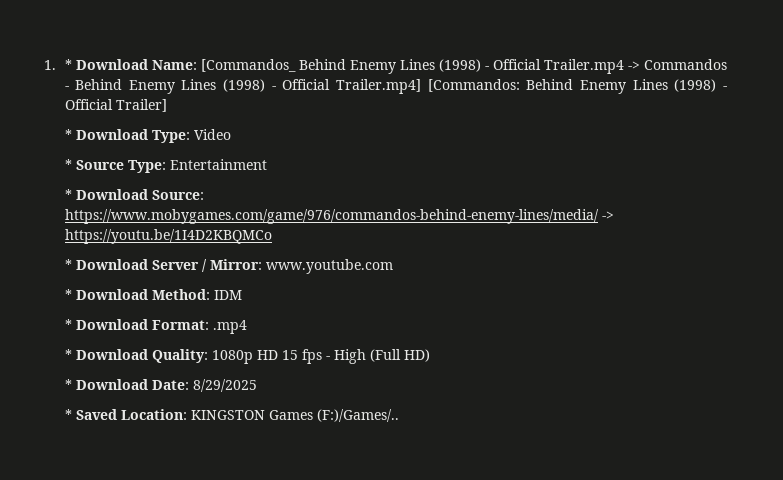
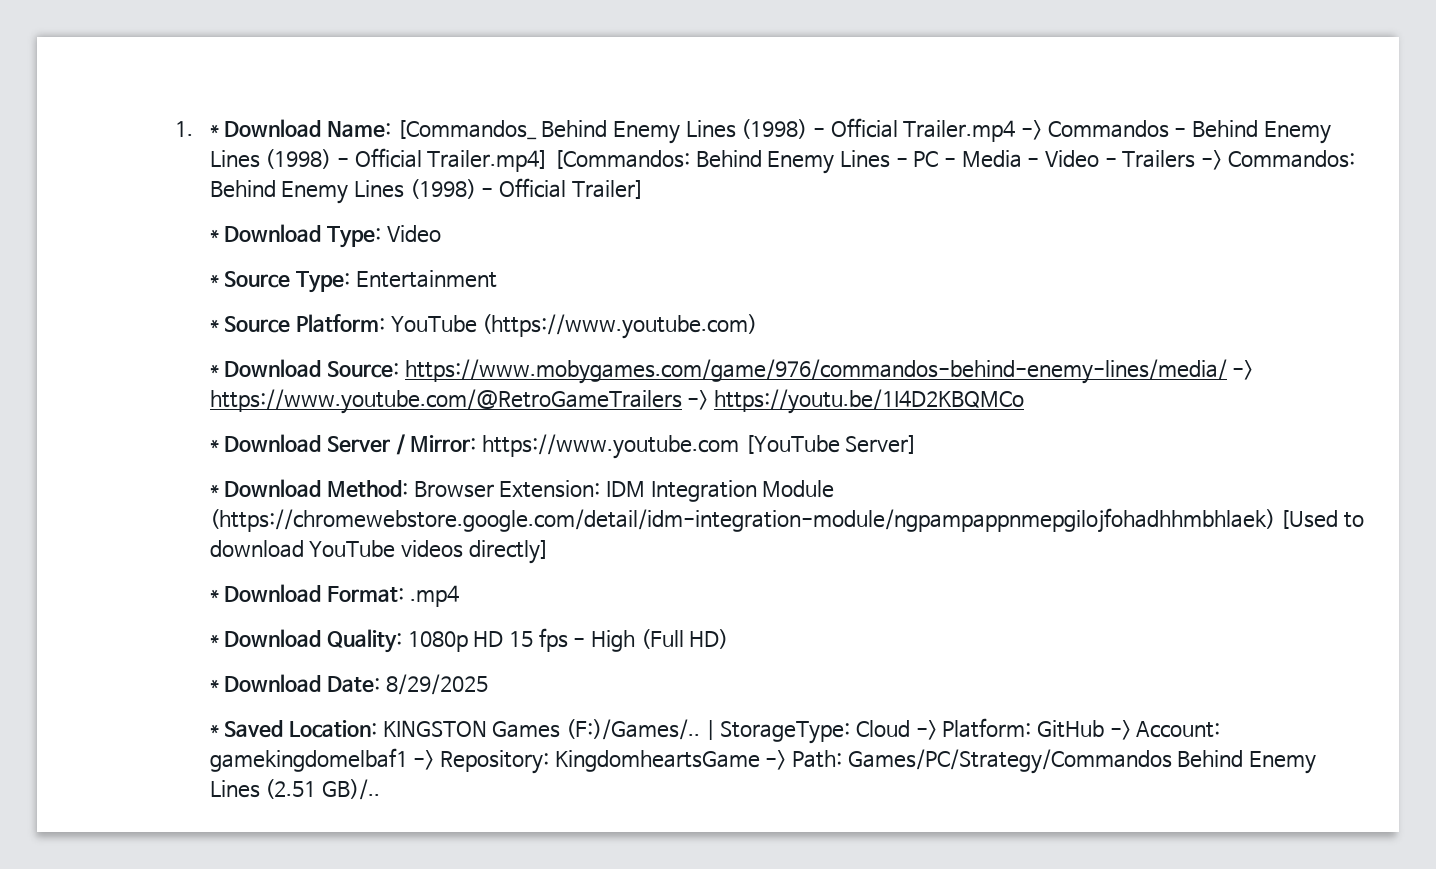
- 1. * Download Name: [Commandos_ Behind Enemy Lines (1998) - Official Trailer.mp4 -> Commandos - Behind Enemy Lines (1998) - Official Trailer.mp4] [Commandos: Behind Enemy Lines (1998) - Official Trailer]
+ 1. * Download Name: [Commandos_ Behind Enemy Lines (1998) - Official Trailer.mp4 -> Commandos - Behind Enemy Lines (1998) - Official Trailer.mp4] [Commandos: Behind Enemy Lines - PC - Media - Video - Trailers -> Commandos: Behind Enemy Lines (1998) - Official Trailer]
+ * Source Platform: YouTube (https://www.youtube.com)
- * Download Source: https://www.mobygames.com/game/976/commandos-behind-enemy-lines/media/ -> https://youtu.be/1I4D2KBQMCo
+ * Download Source: https://www.mobygames.com/game/976/commandos-behind-enemy-lines/media/ -> https://www.youtube.com/@RetroGameTrailers -> https://youtu.be/1I4D2KBQMCo
- * Download Server / Mirror: www.youtube.com
+ * Download Server / Mirror: https://www.youtube.com [YouTube Server]
- * Download Method: IDM
+ * Download Method: Browser Extension: IDM Integration Module (https://chromewebstore.google.com/detail/idm-integration-module/ngpampappnmepgilojfohadhhmbhlaek) [Used to download YouTube videos directly]
+ | StorageType: Cloud -> Platform: GitHub -> Account: gamekingdomelbaf1 -> Repository: KingdomheartsGame -> Path: Games/PC/Strategy/Commandos Behind Enemy Lines (2.51 GB)/..

